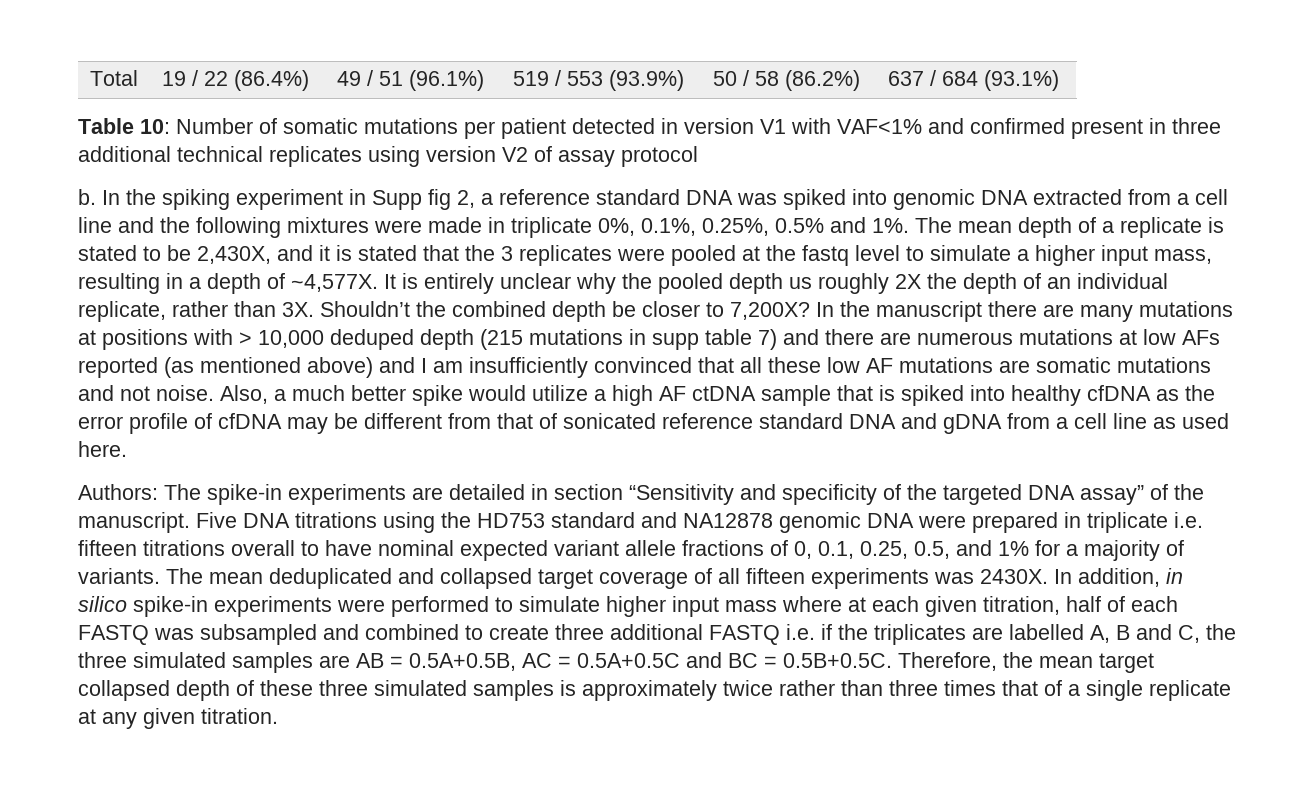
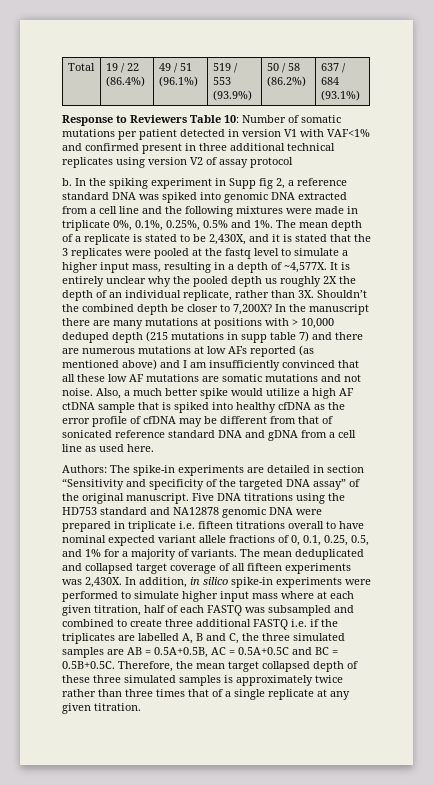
- Table 10: Number of somatic mutations per patient detected in version V1 with VAF<1% and confirmed present in three additional technical replicates using version V2 of assay protocol
+ Response to Reviewers Table 10: Number of somatic mutations per patient detected in version V1 with VAF<1% and confirmed present in three additional technical replicates using version V2 of assay protocol
- Authors: The spike-in experiments are detailed in section “Sensitivity and specificity of the targeted DNA assay” of the manuscript.
+ Authors: The spike-in experiments are detailed in section “Sensitivity and specificity of the targeted DNA assay” of the original manuscript.
- The mean deduplicated and collapsed target coverage of all fifteen experiments was 2430X.
+ The mean deduplicated and collapsed target coverage of all fifteen experiments was 2,430X.

